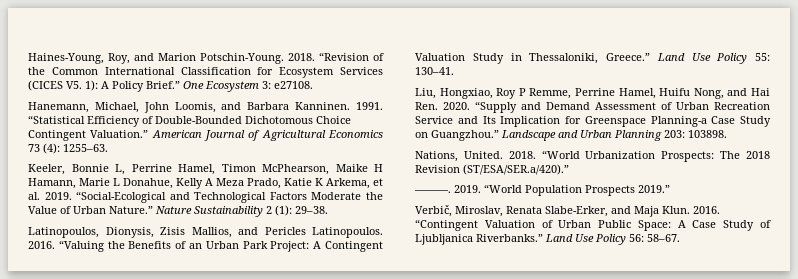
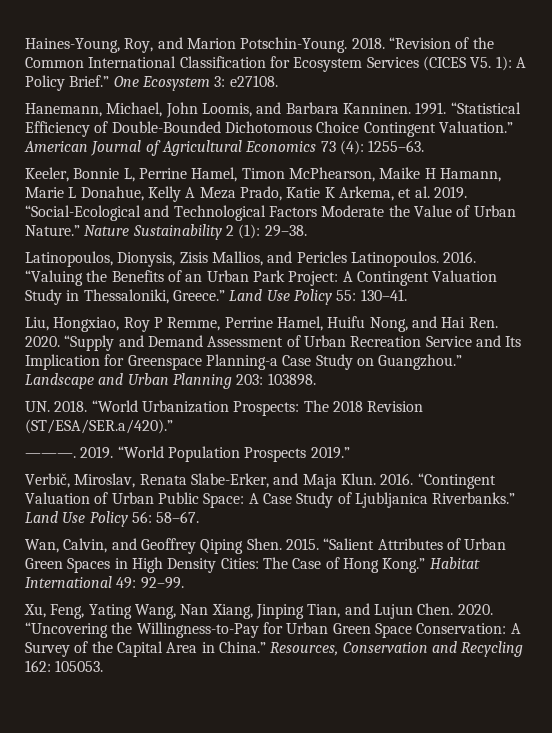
- Nations, United. 2018.
+ UN. 2018.
+ Wan, Calvin, and Geoffrey Qiping Shen. 2015. “Salient Attributes of Urban Green Spaces in High Density Cities: The Case of Hong Kong.” Habitat International 49: 92–99.
+ Xu, Feng, Yating Wang, Nan Xiang, Jinping Tian, and Lujun Chen. 2020. “Uncovering the Willingness-to-Pay for Urban Green Space Conservation: A Survey of the Capital Area in China.” Resources, Conservation and Recycling 162: 105053.

